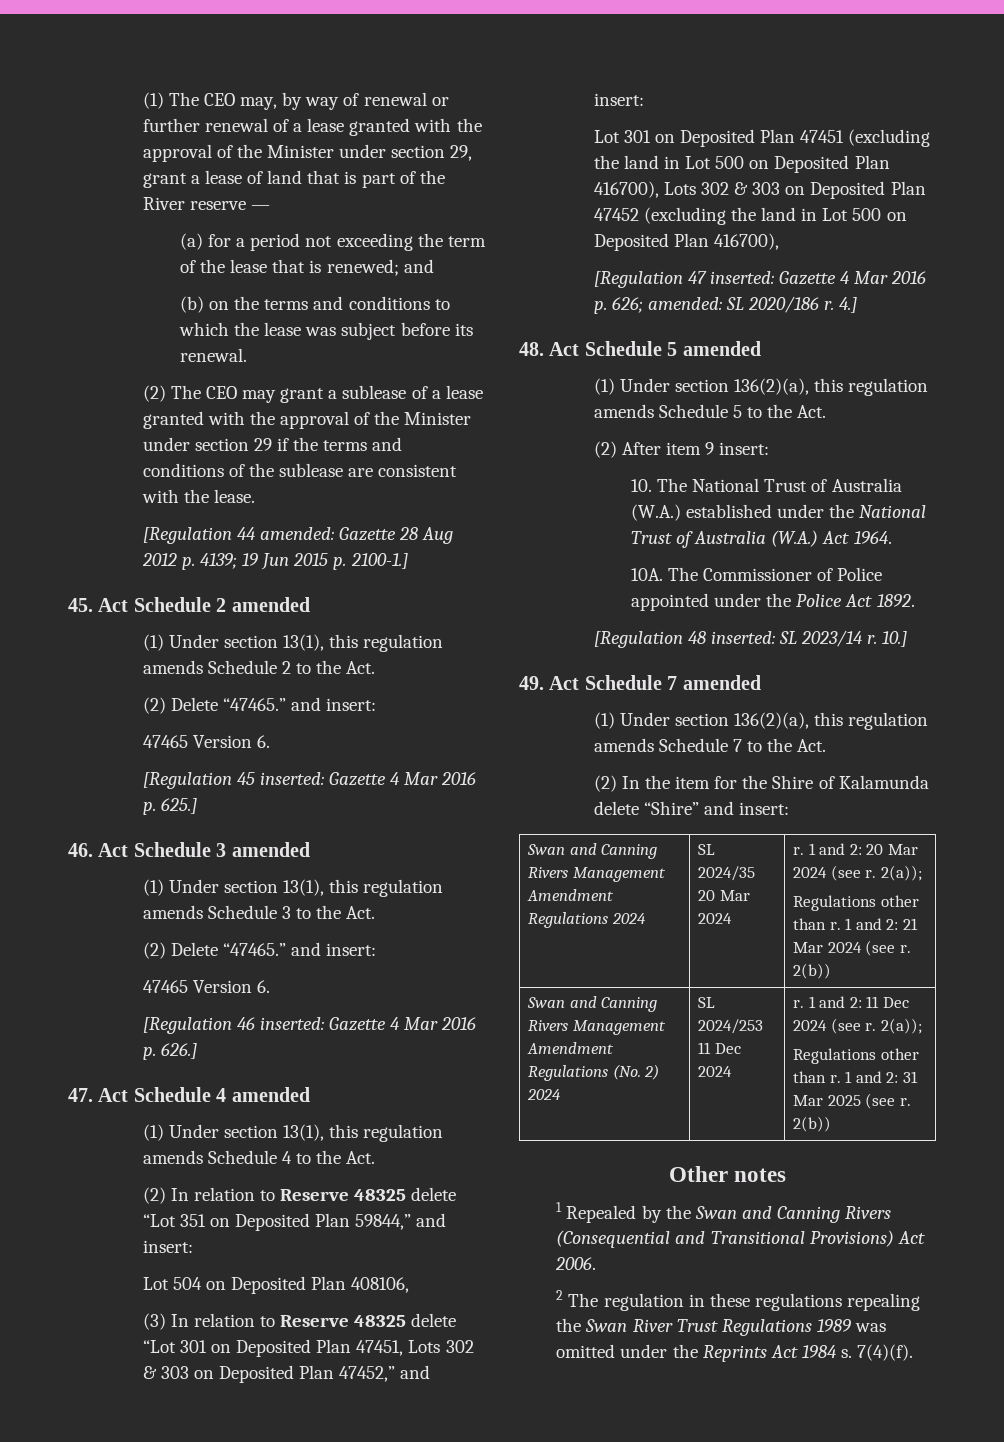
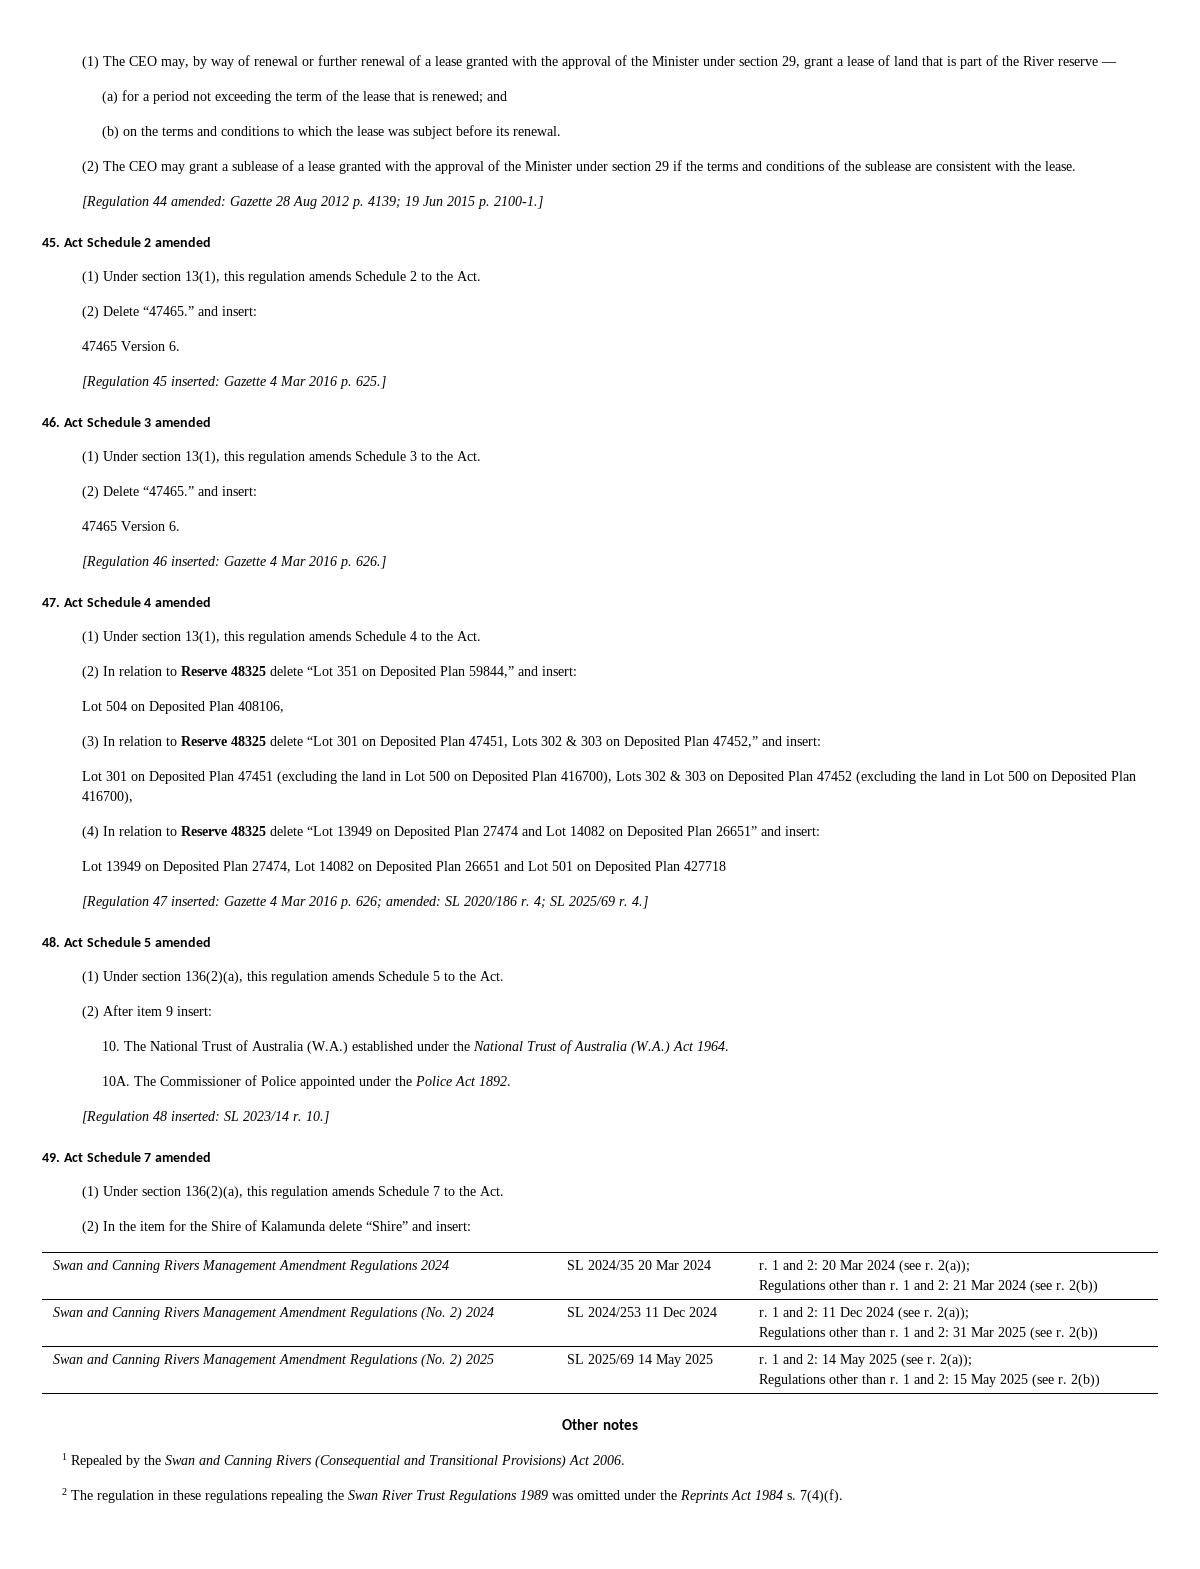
+ (4) In relation to Reserve 48325 delete “Lot 13949 on Deposited Plan 27474 and Lot 14082 on Deposited Plan 26651” and insert:
+ Lot 13949 on Deposited Plan 27474, Lot 14082 on Deposited Plan 26651 and Lot 501 on Deposited Plan 427718
+ 4; SL 2025/69 r.
+ Swan and Canning Rivers Management Amendment Regulations (No. 2) 2025 | SL 2025/69 14 May 2025 | r. 1 and 2: 14 May 2025 (see r. 2(a));
+ Regulations other than r. 1 and 2: 15 May 2025 (see r. 2(b))

